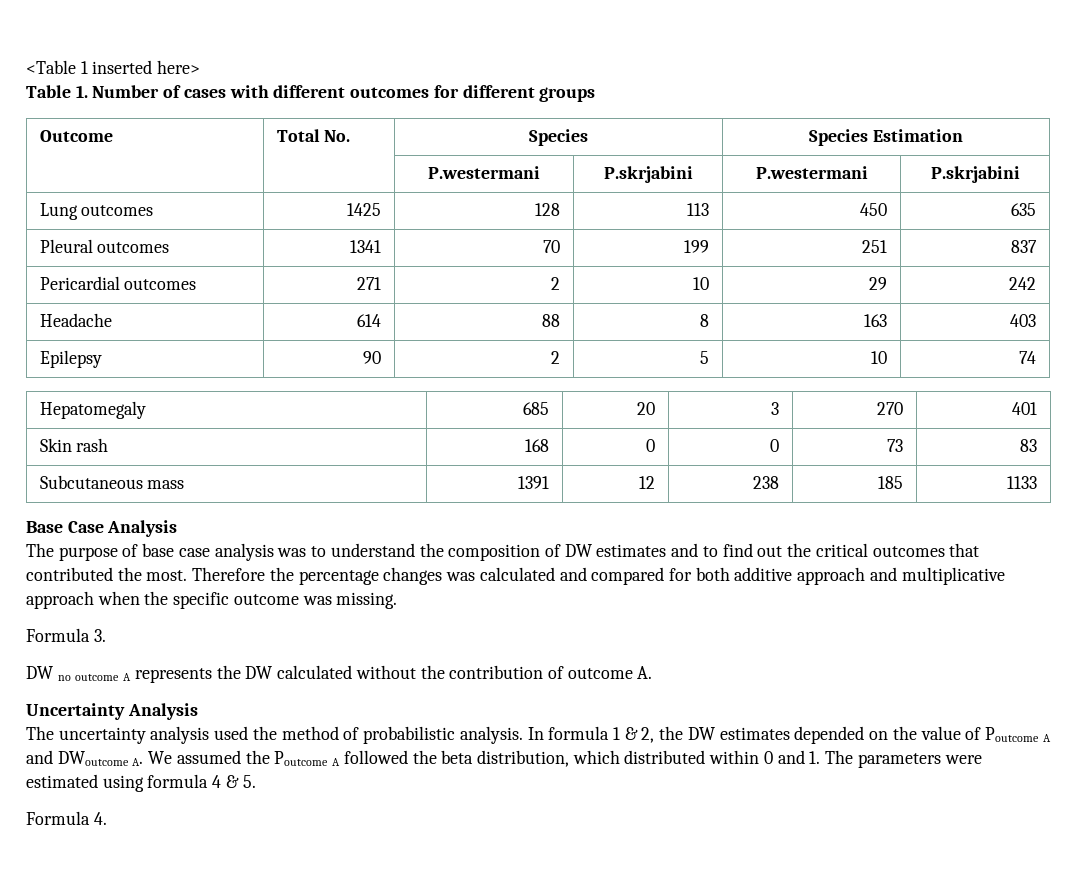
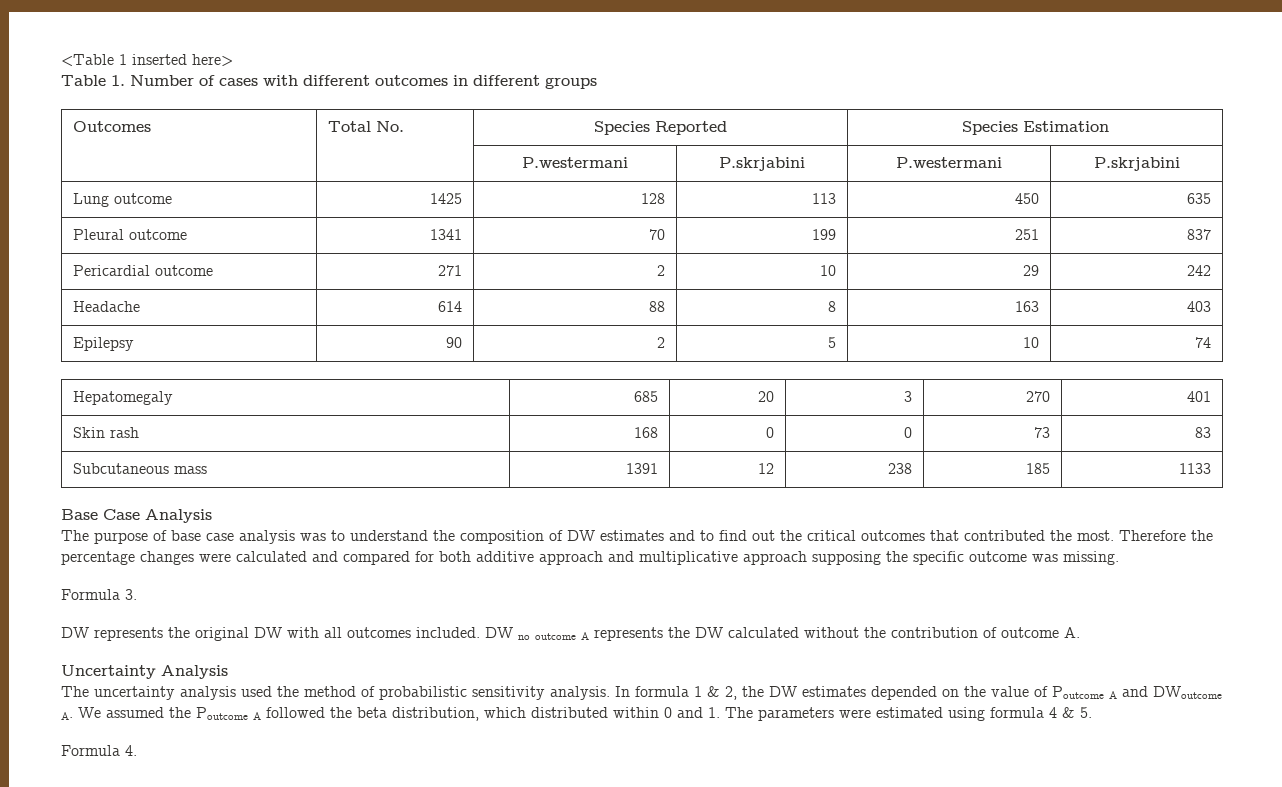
- Table 1. Number of cases with different outcomes for different groups
+ Table 1. Number of cases with different outcomes in different groups
- Outcome | Total No. | Species | Species Estimation
+ Outcomes | Total No. | Species Reported | Species Estimation
- Lung outcomes | 1425 | 128 | 113 | 450 | 635
+ Lung outcome | 1425 | 128 | 113 | 450 | 635
- Pleural outcomes | 1341 | 70 | 199 | 251 | 837
+ Pleural outcome | 1341 | 70 | 199 | 251 | 837
- Pericardial outcomes | 271 | 2 | 10 | 29 | 242
+ Pericardial outcome | 271 | 2 | 10 | 29 | 242
- Therefore the percentage changes was calculated and compared for both additive approach and multiplicative approach when the specific outcome was missing.
+ Therefore the percentage changes were calculated and compared for both additive approach and multiplicative approach supposing the specific outcome was missing.
- DW no outcome A represents the DW calculated without the contribution of outcome A.
+ DW represents the original DW with all outcomes included. DW no outcome A represents the DW calculated without the contribution of outcome A.
- The uncertainty analysis used the method of probabilistic analysis.
+ The uncertainty analysis used the method of probabilistic sensitivity analysis.

